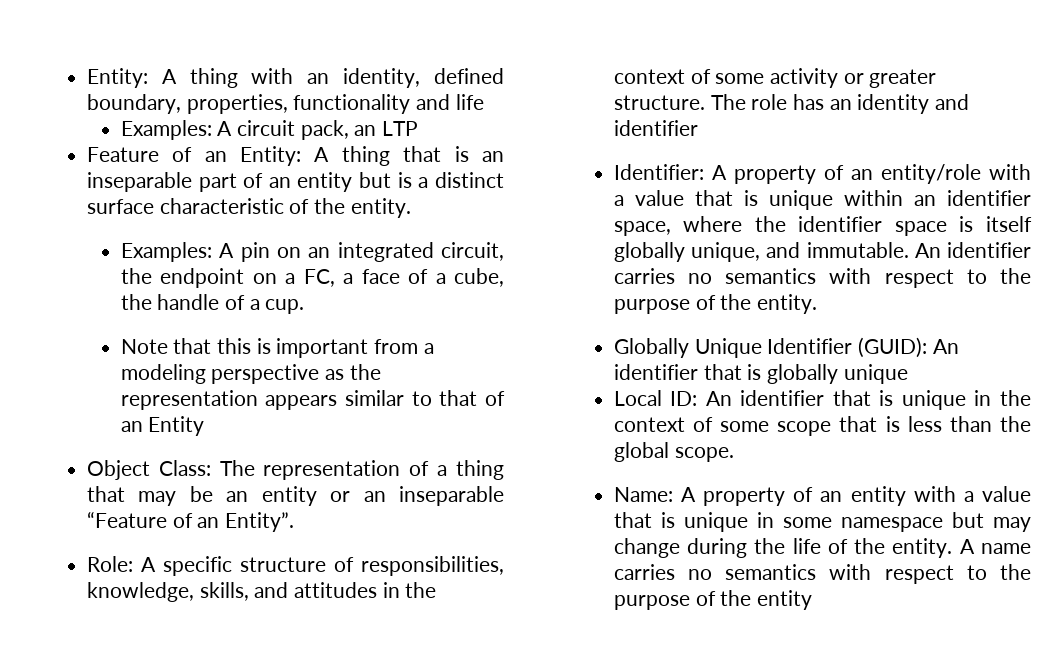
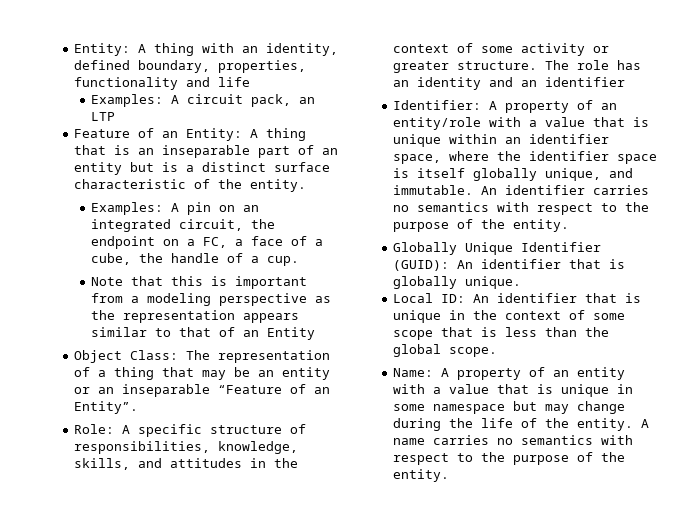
- The role has an identity and identifier
+ The role has an identity and an identifier
- Globally Unique Identifier (GUID): An identifier that is globally unique
+ Globally Unique Identifier (GUID): An identifier that is globally unique.
- A name carries no semantics with respect to the purpose of the entity
+ A name carries no semantics with respect to the purpose of the entity.

